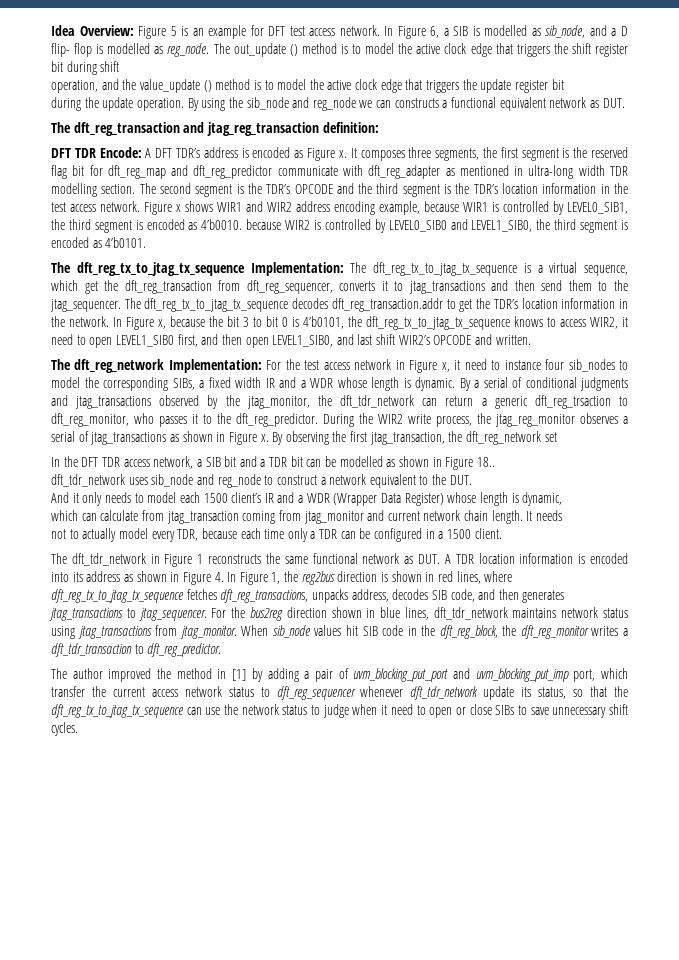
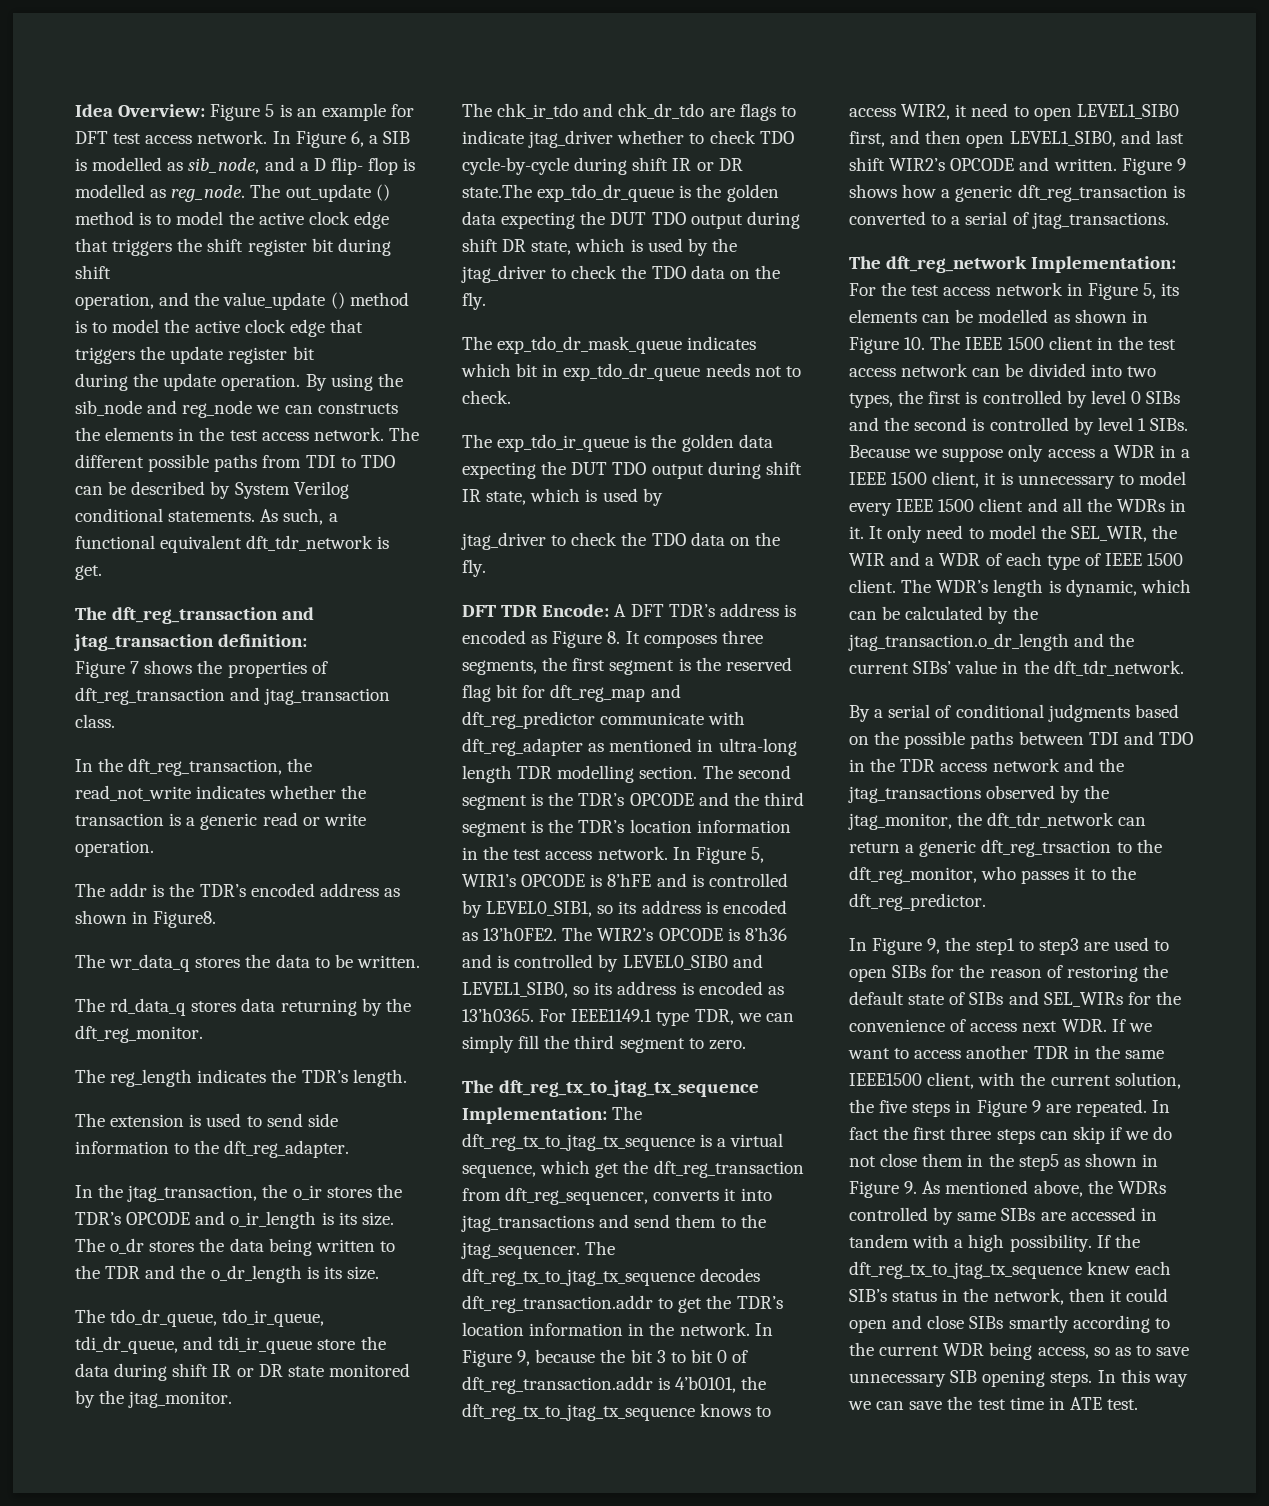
- By using the sib_node and reg_node we can constructs a functional equivalent network as DUT.
+ By using the sib_node and reg_node we can constructs the elements in the test access network. The different possible paths from TDI to TDO can be described by System Verilog conditional statements. As such, a functional equivalent dft_tdr_network is get.
- The dft_reg_transaction and jtag_reg_transaction definition:
+ The dft_reg_transaction and jtag_transaction definition:
+ Figure 7 shows the properties of dft_reg_transaction and jtag_transaction class.
+ In the dft_reg_transaction, the read_not_write indicates whether the transaction is a generic read or write operation.
+ The addr is the TDR’s encoded address as shown in Figure8.
+ The wr_data_q stores the data to be written.
+ The rd_data_q stores data returning by the dft_reg_monitor.
+ The reg_length indicates the TDR’s length.
+ The extension is used to send side information to the dft_reg_adapter.
+ In the jtag_transaction, the o_ir stores the TDR’s OPCODE and o_ir_length is its size. The o_dr stores the data being written to the TDR and the o_dr_length is its size.
+ The tdo_dr_queue, tdo_ir_queue, tdi_dr_queue, and tdi_ir_queue store the data during shift IR or DR state monitored by the jtag_monitor.
+ The chk_ir_tdo and chk_dr_tdo are flags to indicate jtag_driver whether to check TDO cycle-by-cycle during shift IR or DR state.The exp_tdo_dr_queue is the golden data expecting the DUT TDO output during shift DR state, which is used by the jtag_driver to check the TDO data on the fly.
+ The exp_tdo_dr_mask_queue indicates which bit in exp_tdo_dr_queue needs not to check.
+ The exp_tdo_ir_queue is the golden data expecting the DUT TDO output during shift IR state, which is used by
+ jtag_driver to check the TDO data on the fly.
- DFT TDR Encode: A DFT TDR’s address is encoded as Figure x. It composes three segments, the first segment is the reserved flag bit for dft_reg_map and dft_reg_predictor communicate with dft_reg_adapter as mentioned in ultra-long width TDR modelling section.
+ DFT TDR Encode: A DFT TDR’s address is encoded as Figure 8. It composes three segments, the first segment is the reserved flag bit for dft_reg_map and dft_reg_predictor communicate with dft_reg_adapter as mentioned in ultra-long length TDR modelling section.
- Figure x shows WIR1 and WIR2 address encoding example, because WIR1 is controlled by LEVEL0_SIB1, the third segment is encoded as 4’b0010. because WIR2 is controlled by LEVEL0_SIB0 and LEVEL1_SIB0, the third segment is encoded as 4’b0101.
+ In Figure 5, WIR1’s OPCODE is 8’hFE and is controlled by LEVEL0_SIB1, so its address is encoded as 13’h0FE2. The WIR2’s OPCODE is 8’h36 and is controlled by LEVEL0_SIB0 and LEVEL1_SIB0, so its address is encoded as 13’h0365. For IEEE1149.1 type TDR, we can simply fill the third segment to zero.
- The dft_reg_tx_to_jtag_tx_sequence Implementation: The dft_reg_tx_to_jtag_tx_sequence is a virtual sequence, which get the dft_reg_transaction from dft_reg_sequencer, converts it to jtag_transactions and then send them to the jtag_sequencer.
+ The dft_reg_tx_to_jtag_tx_sequence Implementation: The dft_reg_tx_to_jtag_tx_sequence is a virtual sequence, which get the dft_reg_transaction from dft_reg_sequencer, converts it into jtag_transactions and send them to the jtag_sequencer.
- In Figure x, because the bit 3 to bit 0 is 4’b0101, the dft_reg_tx_to_jtag_tx_sequence knows to access WIR2, it need to open LEVEL1_SIB0 first, and then open LEVEL1_SIB0, and last shift WIR2’s OPCODE and written.
+ In Figure 9, because the bit 3 to bit 0 of dft_reg_transaction.addr is 4’b0101, the dft_reg_tx_to_jtag_tx_sequence knows to access WIR2, it need to open LEVEL1_SIB0 first, and then open LEVEL1_SIB0, and last shift WIR2’s OPCODE and written. Figure 9 shows how a generic dft_reg_transaction is converted to a serial of jtag_transactions.
- The dft_reg_network Implementation: For the test access network in Figure x, it need to instance four sib_nodes to model the corresponding SIBs, a fixed width IR and a WDR whose length is dynamic. By a serial of conditional judgments and jtag_transactions observed by the jtag_monitor, the dft_tdr_network can return a generic dft_reg_trsaction to dft_reg_monitor, who passes it to the dft_reg_predictor. During the WIR2 write process, the jtag_reg_monitor observes a serial of jtag_transactions as shown in Figure x. By observing the first jtag_transaction, the dft_reg_network set
- In the DFT TDR access network, a SIB bit and a TDR bit can be modelled as shown in Figure 18..
- dft_tdr_network uses sib_node and reg_node to construct a network equivalent to the DUT.
- And it only needs to model each 1500 client’s IR and a WDR (Wrapper Data Register) whose length is dynamic,
- which can calculate from jtag_transaction coming from jtag_monitor and current network chain length. It needs
- not to actually model every TDR, because each time only a TDR can be configured in a 1500 client.
- The dft_tdr_network in Figure 1 reconstructs the same functional network as DUT. A TDR location information is encoded into its address as shown in Figure 4. In Figure 1, the reg2bus direction is shown in red lines, where dft_reg_tx_to_jtag_tx_sequence fetches dft_reg_transactions, unpacks address, decodes SIB code, and then generates jtag_transactions to jtag_sequencer. For the bus2reg direction shown in blue lines, dft_tdr_network maintains network status using jtag_transactions from jtag_monitor. When sib_node values hit SIB code in the dft_reg_block, the dft_reg_monitor writes a dft_tdr_transaction to dft_reg_predictor.
- The author improved the method in [1] by adding a pair of uvm_blocking_put_port and uvm_blocking_put_imp port, which transfer the current access network status to dft_reg_sequencer whenever dft_tdr_network update its status, so that the dft_reg_tx_to_jtag_tx_sequence can use the network status to judge when it need to open or close SIBs to save unnecessary shift cycles.
+ The dft_reg_network Implementation: For the test access network in Figure 5, its elements can be modelled as shown in Figure 10. The IEEE 1500 client in the test access network can be divided into two types, the first is controlled by level 0 SIBs and the second is controlled by level 1 SIBs. Because we suppose only access a WDR in a IEEE 1500 client, it is unnecessary to model every IEEE 1500 client and all the WDRs in it. It only need to model the SEL_WIR, the WIR and a WDR of each type of IEEE 1500 client. The WDR’s length is dynamic, which can be calculated by the jtag_transaction.o_dr_length and the current SIBs’ value in the dft_tdr_network.
+ By a serial of conditional judgments based on the possible paths between TDI and TDO in the TDR access network and the jtag_transactions observed by the jtag_monitor, the dft_tdr_network can return a generic dft_reg_trsaction to the dft_reg_monitor, who passes it to the dft_reg_predictor.
+ In Figure 9, the step1 to step3 are used to open SIBs for the reason of restoring the default state of SIBs and SEL_WIRs for the convenience of access next WDR. If we want to access another TDR in the same IEEE1500 client, with the current solution, the five steps in Figure 9 are repeated. In fact the first three steps can skip if we do not close them in the step5 as shown in Figure 9. As mentioned above, the WDRs controlled by same SIBs are accessed in tandem with a high possibility. If the dft_reg_tx_to_jtag_tx_sequence knew each SIB’s status in the network, then it could open and close SIBs smartly according to the current WDR being access, so as to save unnecessary SIB opening steps. In this way we can save the test time in ATE test.

